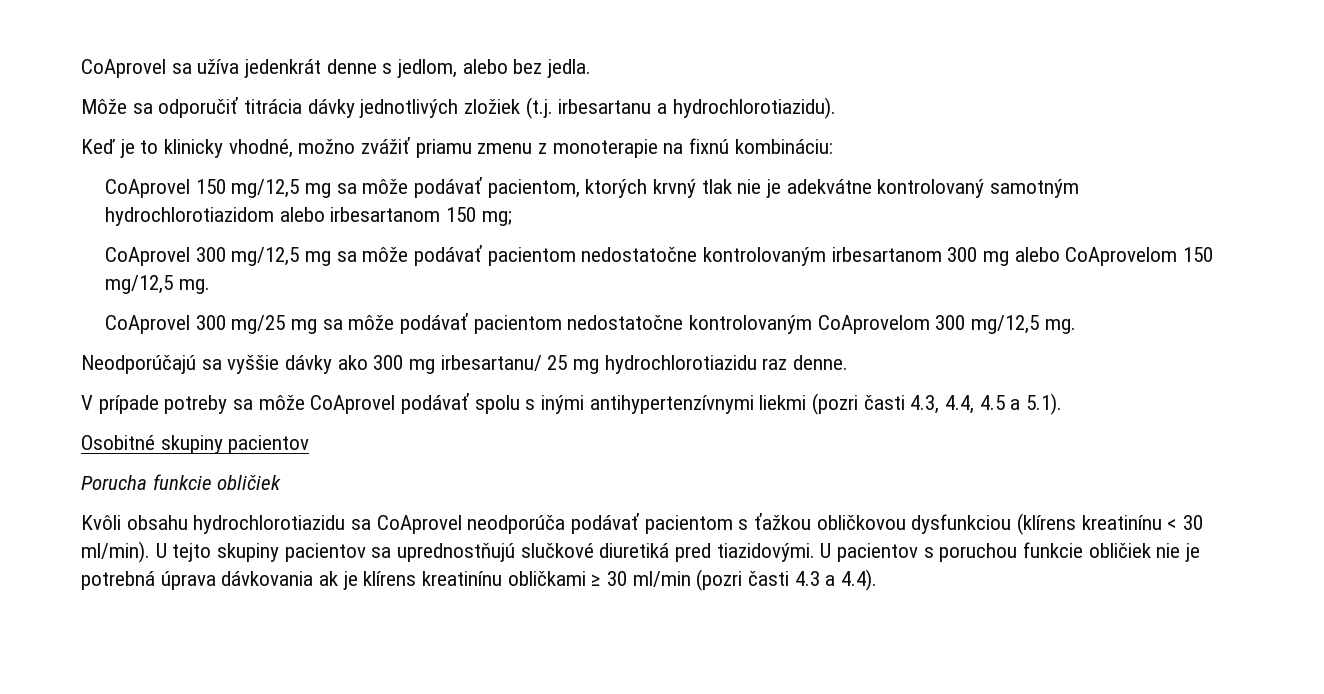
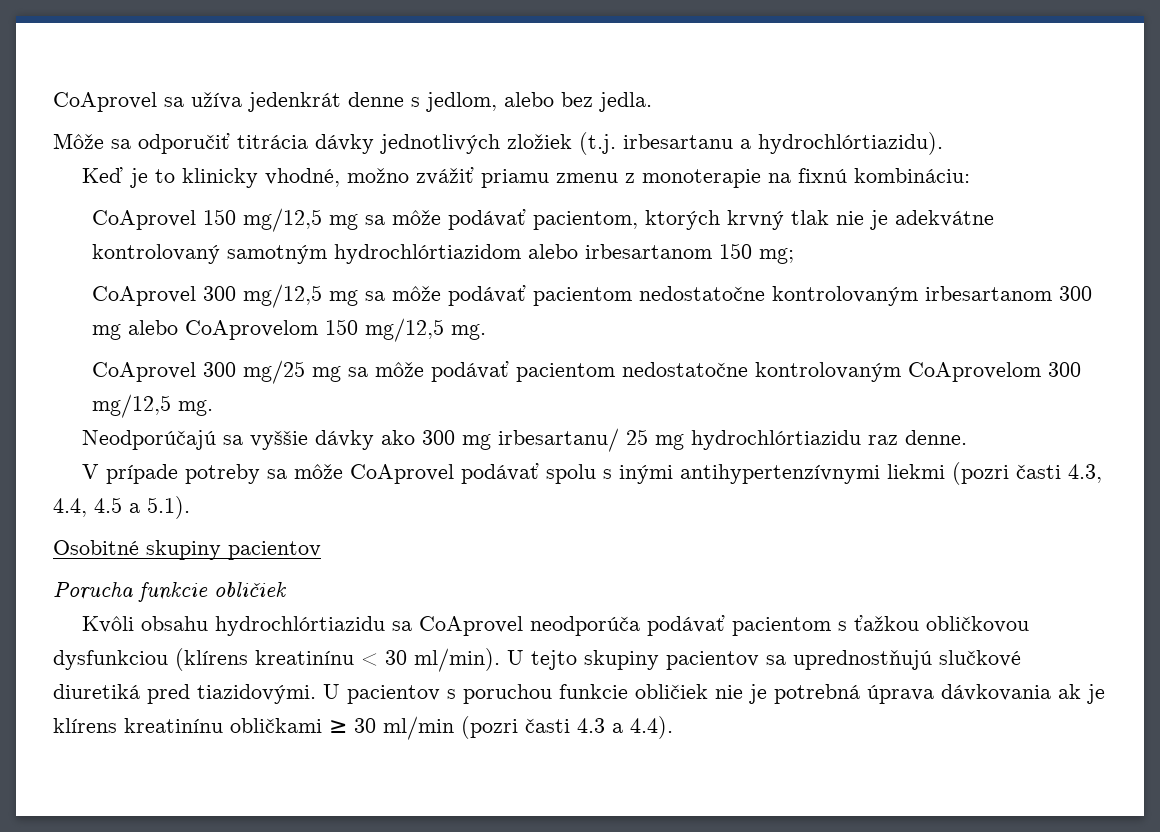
- Môže sa odporučiť titrácia dávky jednotlivých zložiek (t.j. irbesartanu a hydrochlorotiazidu).
+ Môže sa odporučiť titrácia dávky jednotlivých zložiek (t.j. irbesartanu a hydrochlórtiazidu).
- CoAprovel 150 mg/12,5 mg sa môže podávať pacientom, ktorých krvný tlak nie je adekvátne kontrolovaný samotným hydrochlorotiazidom alebo irbesartanom 150 mg;
+ CoAprovel 150 mg/12,5 mg sa môže podávať pacientom, ktorých krvný tlak nie je adekvátne kontrolovaný samotným hydrochlórtiazidom alebo irbesartanom 150 mg;
- Neodporúčajú sa vyššie dávky ako 300 mg irbesartanu/ 25 mg hydrochlorotiazidu raz denne.
+ Neodporúčajú sa vyššie dávky ako 300 mg irbesartanu/ 25 mg hydrochlórtiazidu raz denne.
- Kvôli obsahu hydrochlorotiazidu sa CoAprovel neodporúča podávať pacientom s ťažkou obličkovou dysfunkciou (klírens kreatinínu < 30 ml/min).
+ Kvôli obsahu hydrochlórtiazidu sa CoAprovel neodporúča podávať pacientom s ťažkou obličkovou dysfunkciou (klírens kreatinínu < 30 ml/min).

